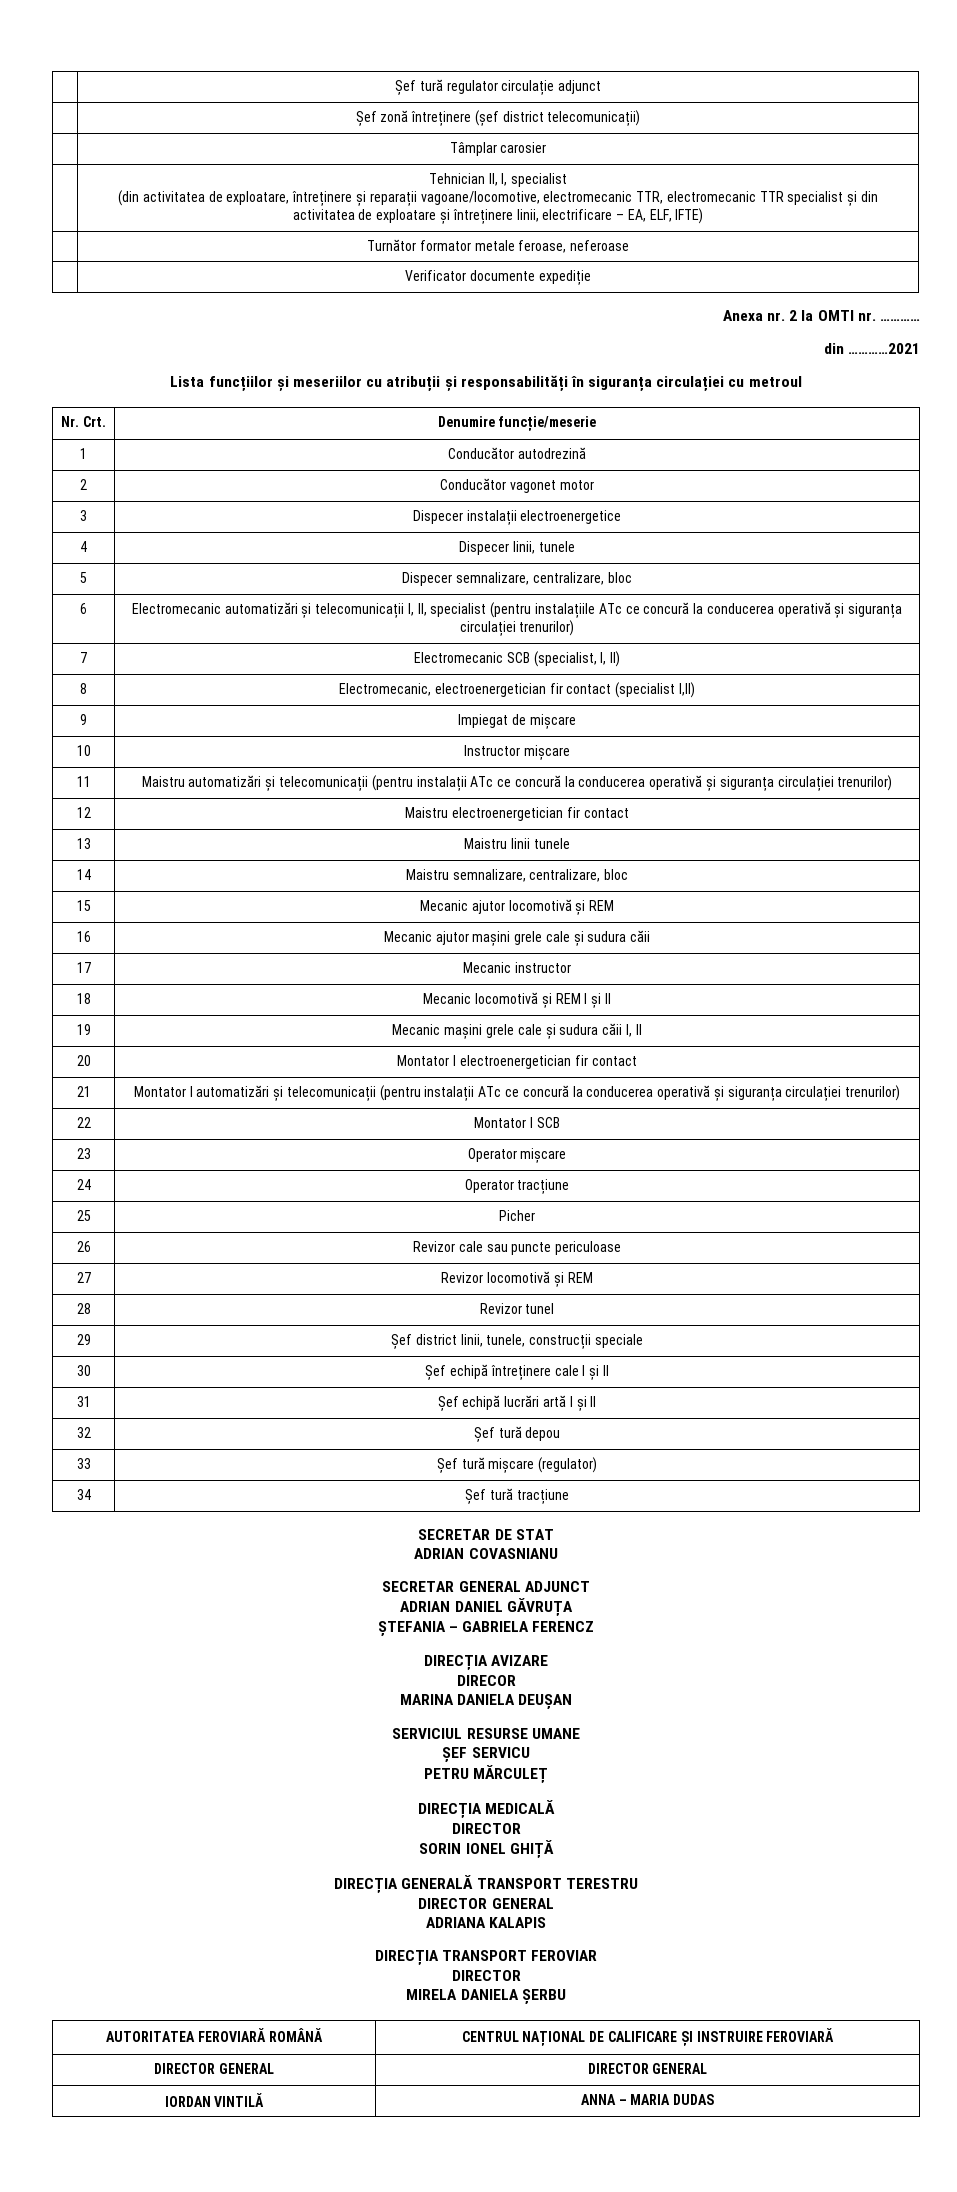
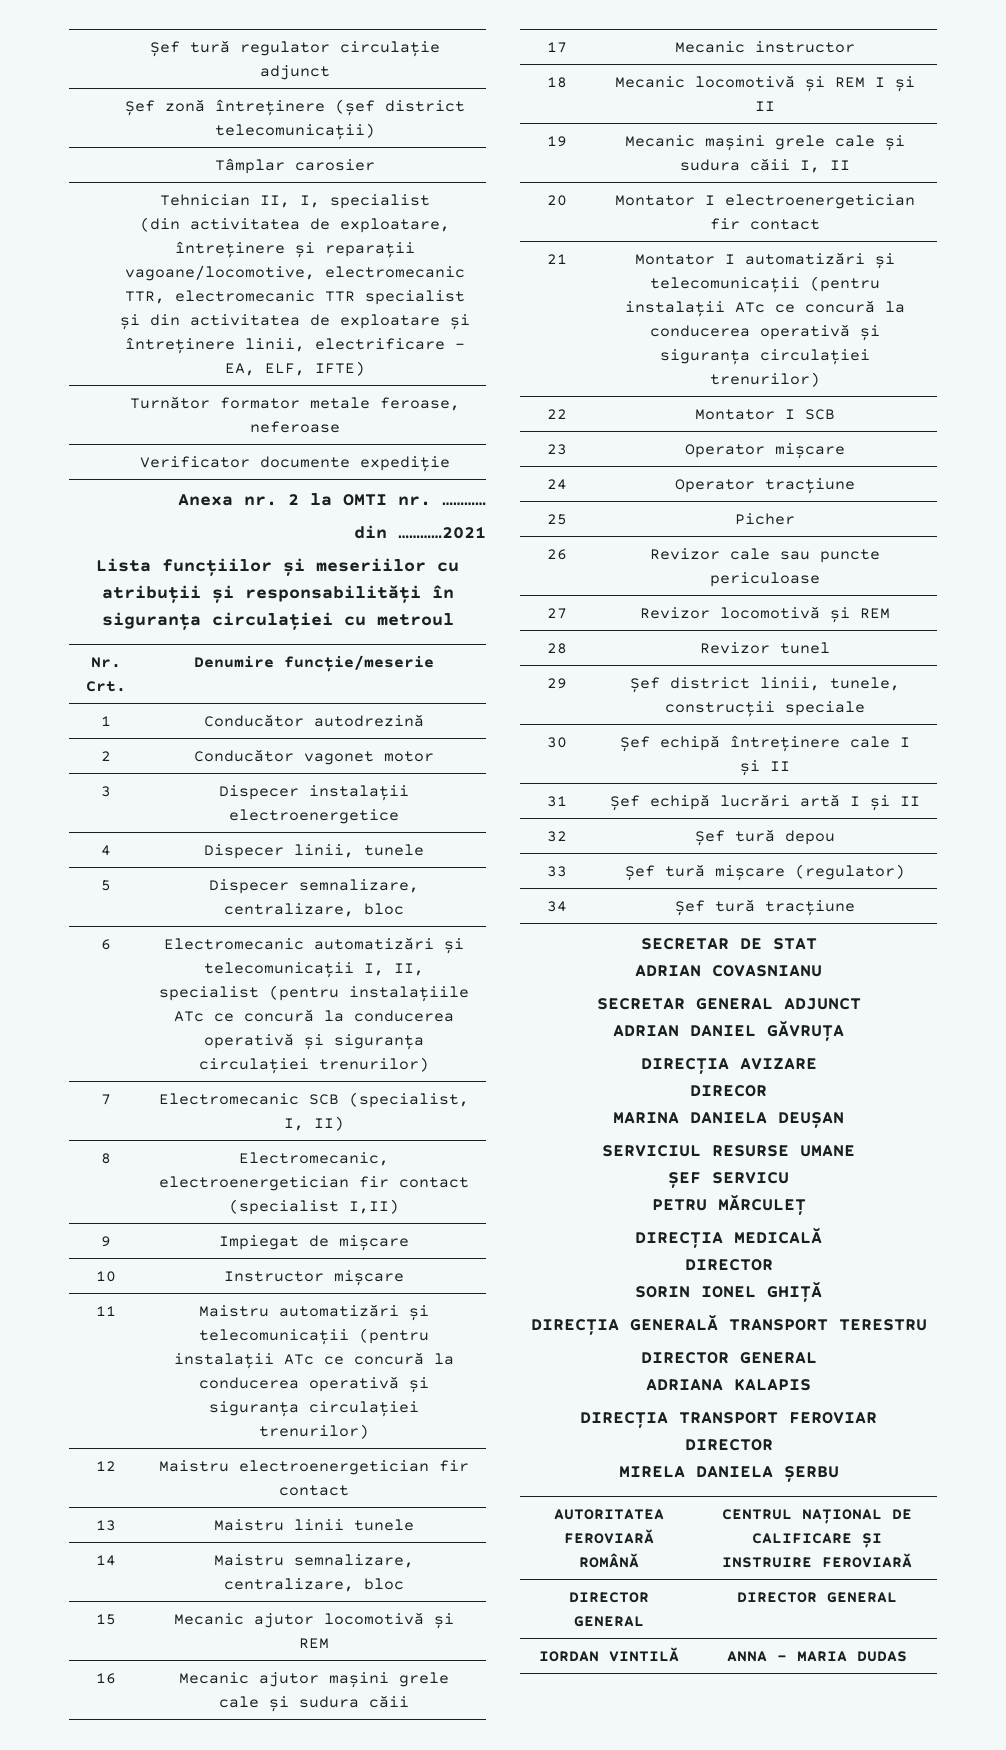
- ȘTEFANIA – GABRIELA FERENCZ

